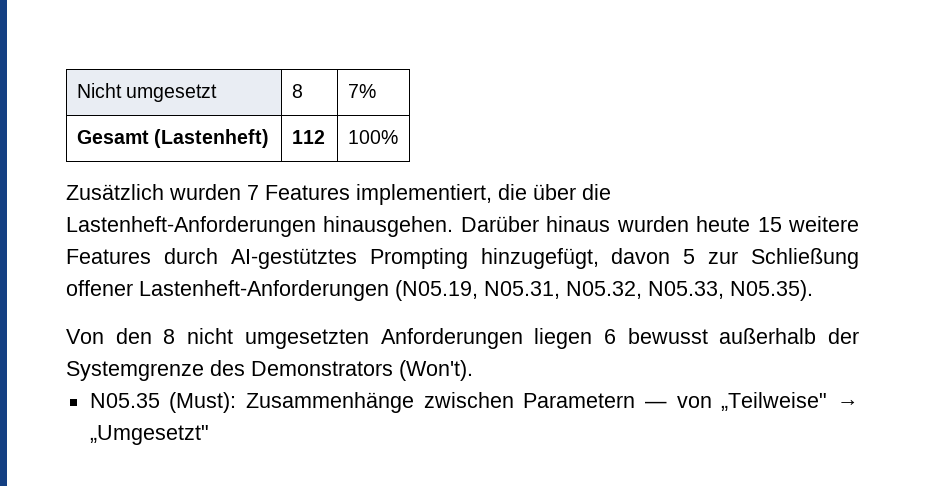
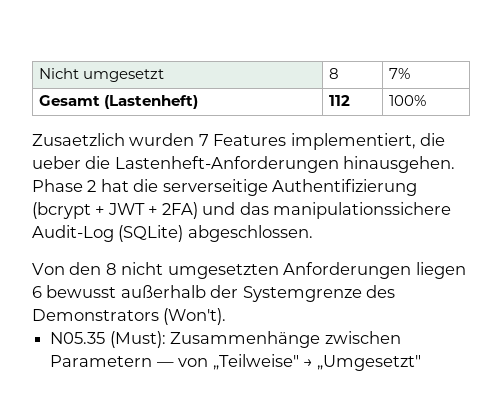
- Zusätzlich wurden 7 Features implementiert, die über die Lastenheft-Anforderungen hinausgehen.
+ Zusaetzlich wurden 7 Features implementiert, die ueber die Lastenheft-Anforderungen hinausgehen.
- Darüber hinaus wurden heute 15 weitere Features durch AI-gestütztes Prompting hinzugefügt, davon 5 zur Schließung offener Lastenheft-Anforderungen (N05.19, N05.31, N05.32, N05.33, N05.35).
+ Phase 2 hat die serverseitige Authentifizierung (bcrypt + JWT + 2FA) und das manipulationssichere Audit-Log (SQLite) abgeschlossen.

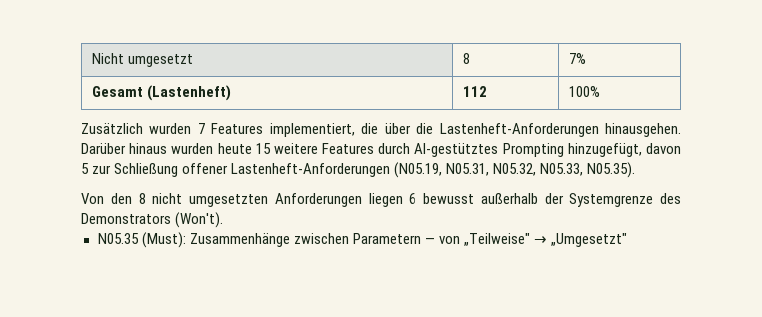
- Zusaetzlich wurden 7 Features implementiert, die ueber die Lastenheft-Anforderungen hinausgehen.
+ Zusätzlich wurden 7 Features implementiert, die über die Lastenheft-Anforderungen hinausgehen.
- Phase 2 hat die serverseitige Authentifizierung (bcrypt + JWT + 2FA) und das manipulationssichere Audit-Log (SQLite) abgeschlossen.
+ Darüber hinaus wurden heute 15 weitere Features durch AI-gestütztes Prompting hinzugefügt, davon 5 zur Schließung offener Lastenheft-Anforderungen (N05.19, N05.31, N05.32, N05.33, N05.35).

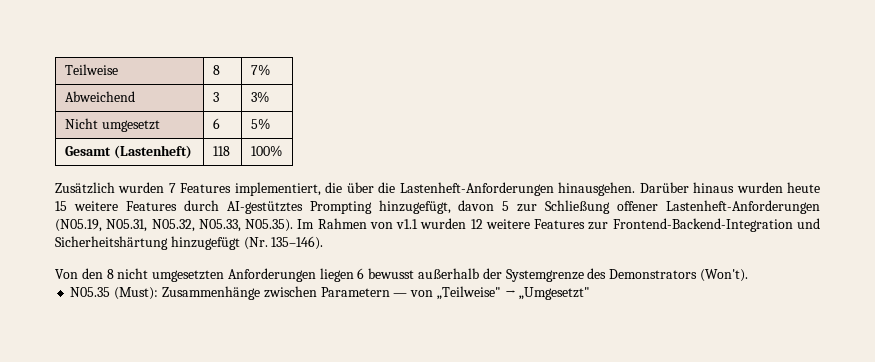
- Nicht umgesetzt | 8 | 7%
+ Teilweise | 8 | 7%
+ Abweichend | 3 | 3%
+ Nicht umgesetzt | 6 | 5%
- Gesamt (Lastenheft) | 112 | 100%
+ Gesamt (Lastenheft) | 118 | 100%
- Darüber hinaus wurden heute 15 weitere Features durch AI-gestütztes Prompting hinzugefügt, davon 5 zur Schließung offener Lastenheft-Anforderungen (N05.19, N05.31, N05.32, N05.33, N05.35).
+ Darüber hinaus wurden heute 15 weitere Features durch AI-gestütztes Prompting hinzugefügt, davon 5 zur Schließung offener Lastenheft-Anforderungen (N05.19, N05.31, N05.32, N05.33, N05.35). Im Rahmen von v1.1 wurden 12 weitere Features zur Frontend-Backend-Integration und Sicherheitshärtung hinzugefügt (Nr. 135–146).

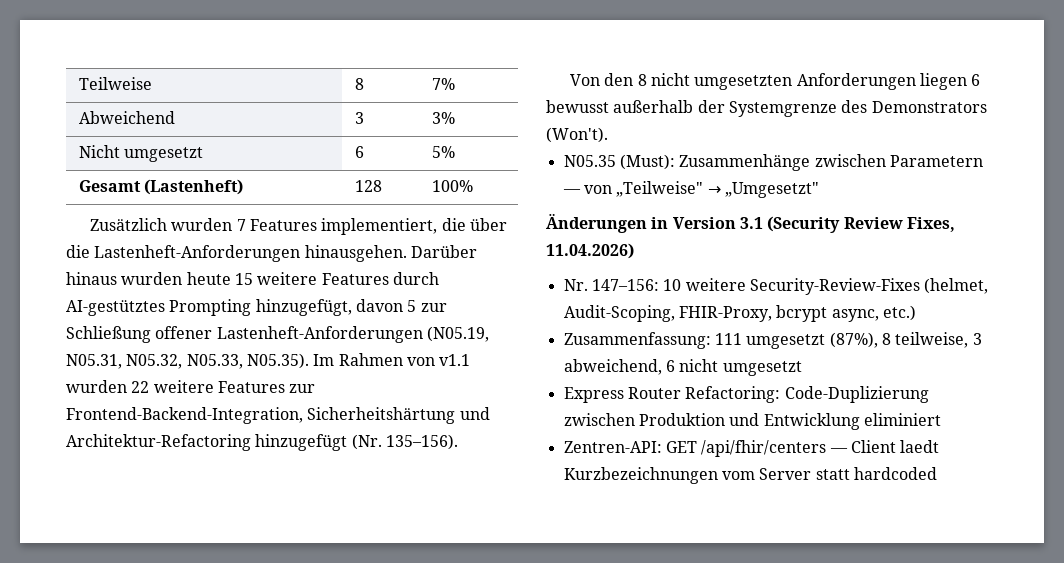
- Gesamt (Lastenheft) | 118 | 100%
+ Gesamt (Lastenheft) | 128 | 100%
- Darüber hinaus wurden heute 15 weitere Features durch AI-gestütztes Prompting hinzugefügt, davon 5 zur Schließung offener Lastenheft-Anforderungen (N05.19, N05.31, N05.32, N05.33, N05.35). Im Rahmen von v1.1 wurden 12 weitere Features zur Frontend-Backend-Integration und Sicherheitshärtung hinzugefügt (Nr. 135–146).
+ Darüber hinaus wurden heute 15 weitere Features durch AI-gestütztes Prompting hinzugefügt, davon 5 zur Schließung offener Lastenheft-Anforderungen (N05.19, N05.31, N05.32, N05.33, N05.35). Im Rahmen von v1.1 wurden 22 weitere Features zur Frontend-Backend-Integration, Sicherheitshärtung und Architektur-Refactoring hinzugefügt (Nr. 135–156).
+ Änderungen in Version 3.1 (Security Review Fixes, 11.04.2026)
+ Nr. 147–156: 10 weitere Security-Review-Fixes (helmet, Audit-Scoping, FHIR-Proxy, bcrypt async, etc.)
+ Zusammenfassung: 111 umgesetzt (87%), 8 teilweise, 3 abweichend, 6 nicht umgesetzt
+ Express Router Refactoring: Code-Duplizierung zwischen Produktion und Entwicklung eliminiert
+ Zentren-API: GET /api/fhir/centers — Client laedt Kurzbezeichnungen vom Server statt hardcoded

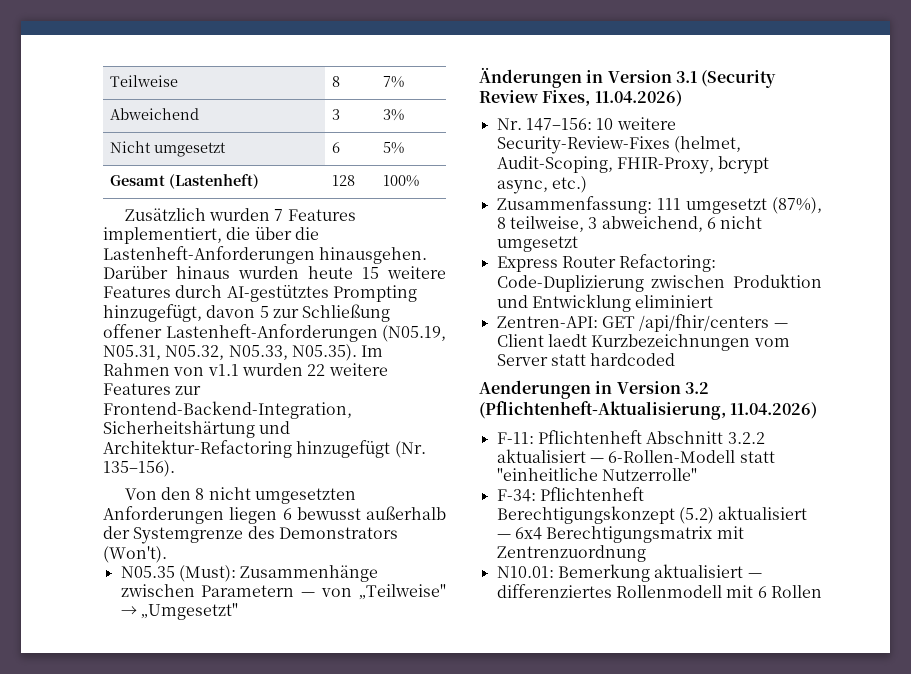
+ Aenderungen in Version 3.2 (Pflichtenheft-Aktualisierung, 11.04.2026)
+ F-11: Pflichtenheft Abschnitt 3.2.2 aktualisiert — 6-Rollen-Modell statt "einheitliche Nutzerrolle"
+ F-34: Pflichtenheft Berechtigungskonzept (5.2) aktualisiert — 6x4 Berechtigungsmatrix mit Zentrenzuordnung
+ N10.01: Bemerkung aktualisiert — differenziertes Rollenmodell mit 6 Rollen

